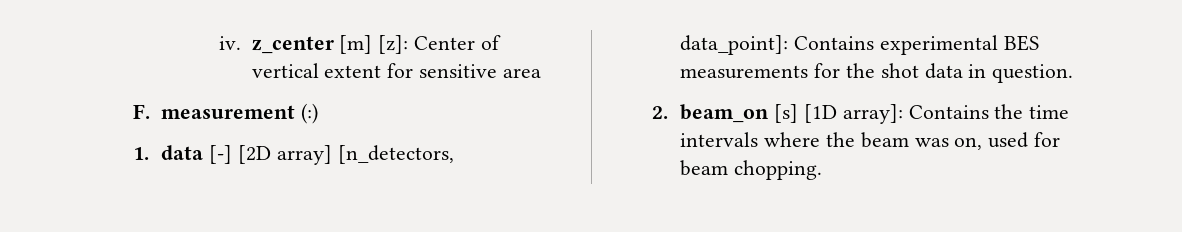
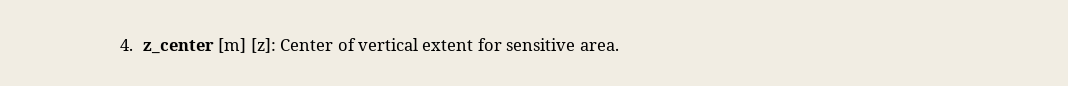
- iv. z_center [m] [z]: Center of vertical extent for sensitive area
- F. measurement (:)
- 1. data [-] [2D array] [n_detectors, data_point]: Contains experimental BES measurements for the shot data in question.
- 2. beam_on [s] [1D array]: Contains the time intervals where the beam was on, used for beam chopping.
+ 4. z_center [m] [z]: Center of vertical extent for sensitive area.

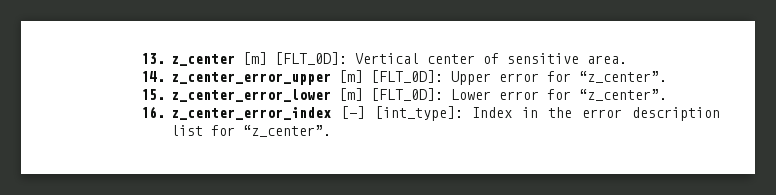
- 4. z_center [m] [z]: Center of vertical extent for sensitive area.
+ 13. z_center [m] [FLT_0D]: Vertical center of sensitive area.
+ 14. z_center_error_upper [m] [FLT_0D]: Upper error for “z_center”.
+ 15. z_center_error_lower [m] [FLT_0D]: Lower error for “z_center”.
+ 16. z_center_error_index [-] [int_type]: Index in the error description list for “z_center”.

